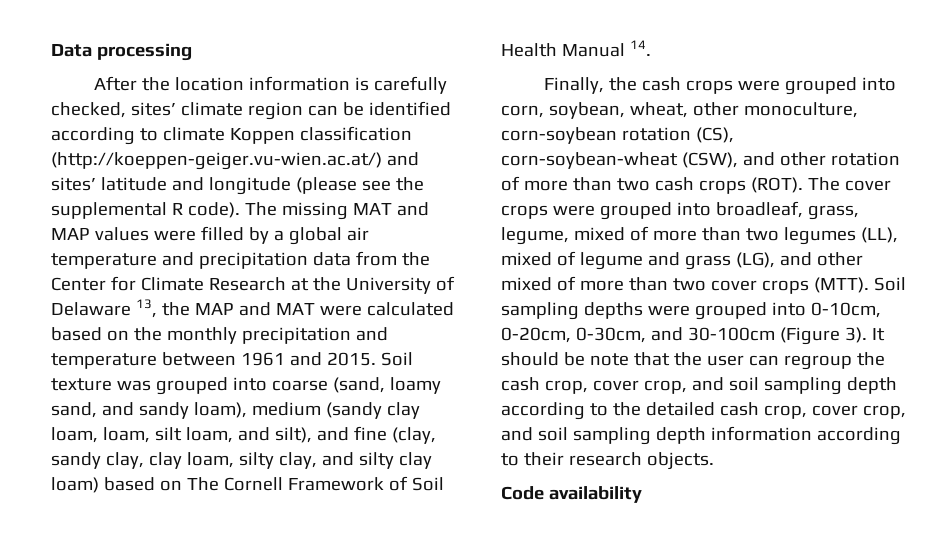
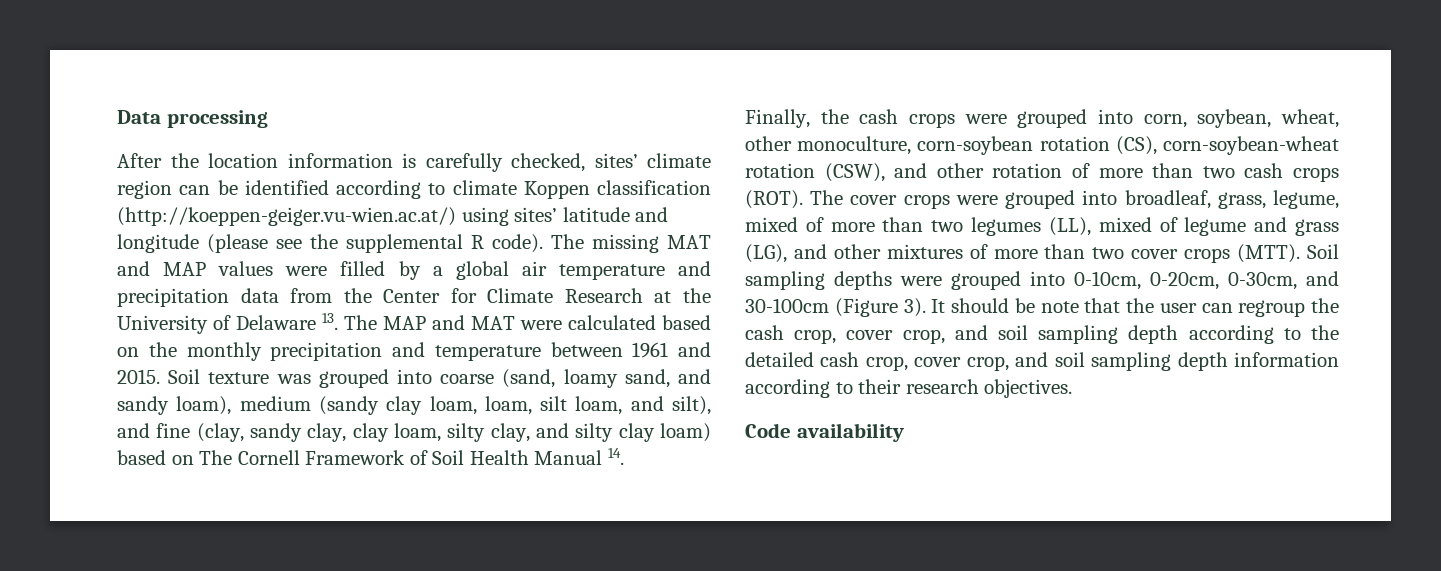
- After the location information is carefully checked, sites’ climate region can be identified according to climate Koppen classification (http://koeppen-geiger.vu-wien.ac.at/) and sites’ latitude and longitude (please see the supplemental R code).
+ After the location information is carefully checked, sites’ climate region can be identified according to climate Koppen classification (http://koeppen-geiger.vu-wien.ac.at/) using sites’ latitude and longitude (please see the supplemental R code).
- The missing MAT and MAP values were filled by a global air temperature and precipitation data from the Center for Climate Research at the University of Delaware 13, the MAP and MAT were calculated based on the monthly precipitation and temperature between 1961 and 2015.
+ The missing MAT and MAP values were filled by a global air temperature and precipitation data from the Center for Climate Research at the University of Delaware 13. The MAP and MAT were calculated based on the monthly precipitation and temperature between 1961 and 2015.
- Finally, the cash crops were grouped into corn, soybean, wheat, other monoculture, corn-soybean rotation (CS), corn-soybean-wheat (CSW), and other rotation of more than two cash crops (ROT).
+ Finally, the cash crops were grouped into corn, soybean, wheat, other monoculture, corn-soybean rotation (CS), corn-soybean-wheat rotation (CSW), and other rotation of more than two cash crops (ROT).
- The cover crops were grouped into broadleaf, grass, legume, mixed of more than two legumes (LL), mixed of legume and grass (LG), and other mixed of more than two cover crops (MTT).
+ The cover crops were grouped into broadleaf, grass, legume, mixed of more than two legumes (LL), mixed of legume and grass (LG), and other mixtures of more than two cover crops (MTT).
- It should be note that the user can regroup the cash crop, cover crop, and soil sampling depth according to the detailed cash crop, cover crop, and soil sampling depth information according to their research objects.
+ It should be note that the user can regroup the cash crop, cover crop, and soil sampling depth according to the detailed cash crop, cover crop, and soil sampling depth information according to their research objectives.

